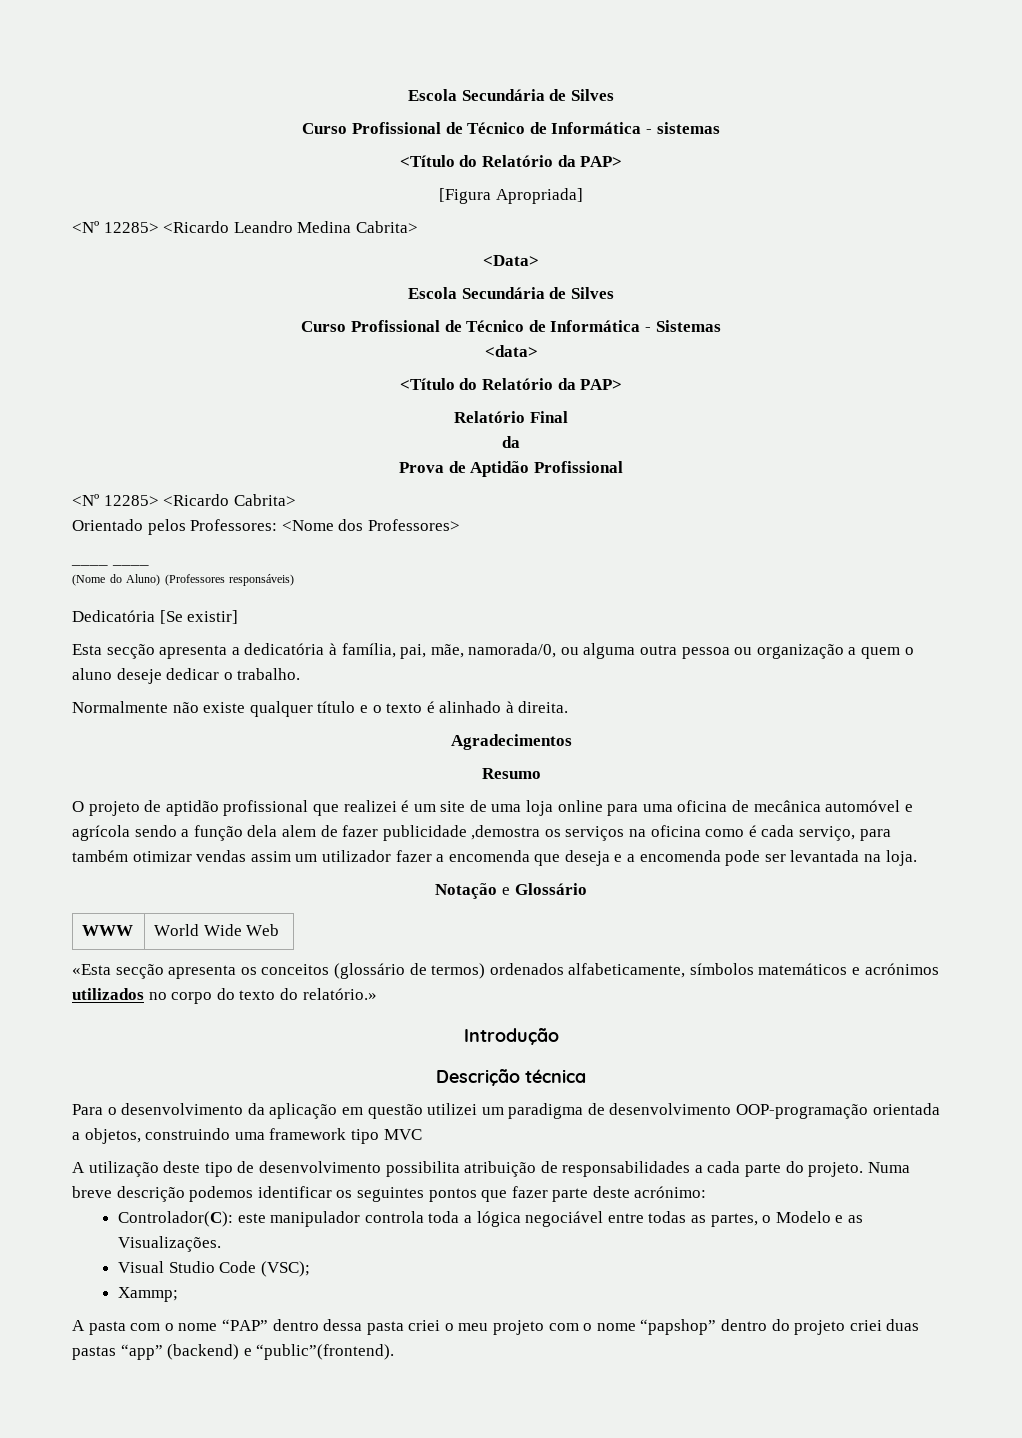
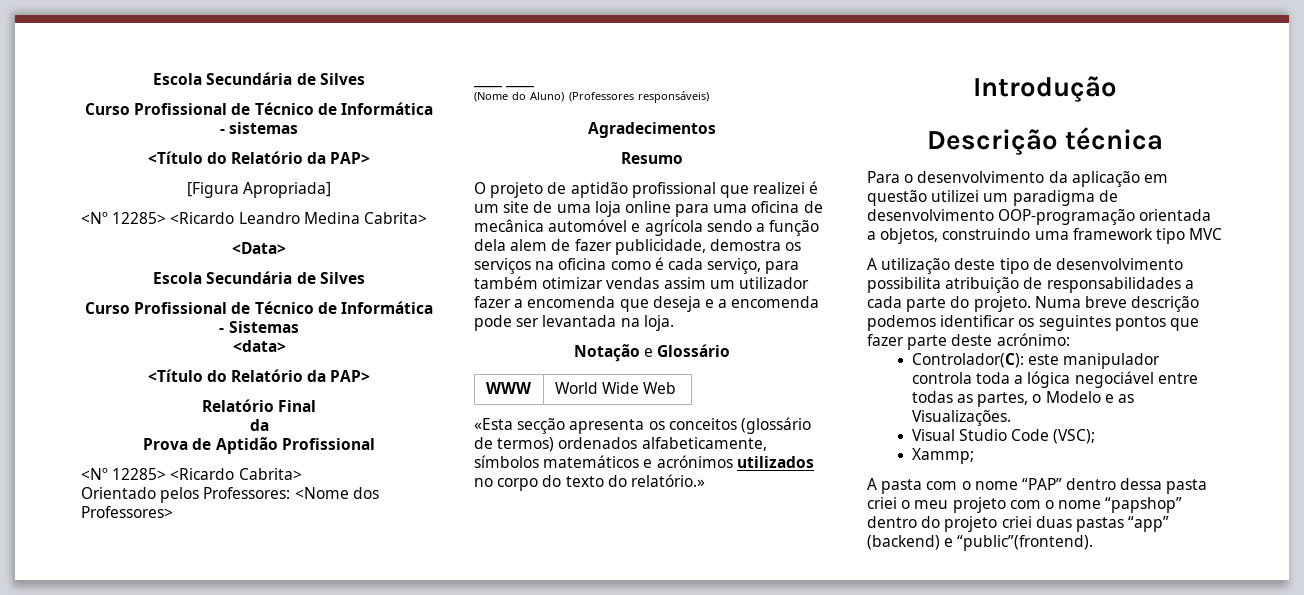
- Dedicatória [Se existir]
- Esta secção apresenta a dedicatória à família, pai, mãe, namorada/0, ou alguma outra pessoa ou organização a quem o aluno deseje dedicar o trabalho.
- Normalmente não existe qualquer título e o texto é alinhado à direita.
- O projeto de aptidão profissional que realizei é um site de uma loja online para uma oficina de mecânica automóvel e agrícola sendo a função dela alem de fazer publicidade ,demostra os serviços na oficina como é cada serviço, para também otimizar vendas assim um utilizador fazer a encomenda que deseja e a encomenda pode ser levantada na loja.
+ O projeto de aptidão profissional que realizei é um site de uma loja online para uma oficina de mecânica automóvel e agrícola sendo a função dela alem de fazer publicidade, demostra os serviços na oficina como é cada serviço, para também otimizar vendas assim um utilizador fazer a encomenda que deseja e a encomenda pode ser levantada na loja.

